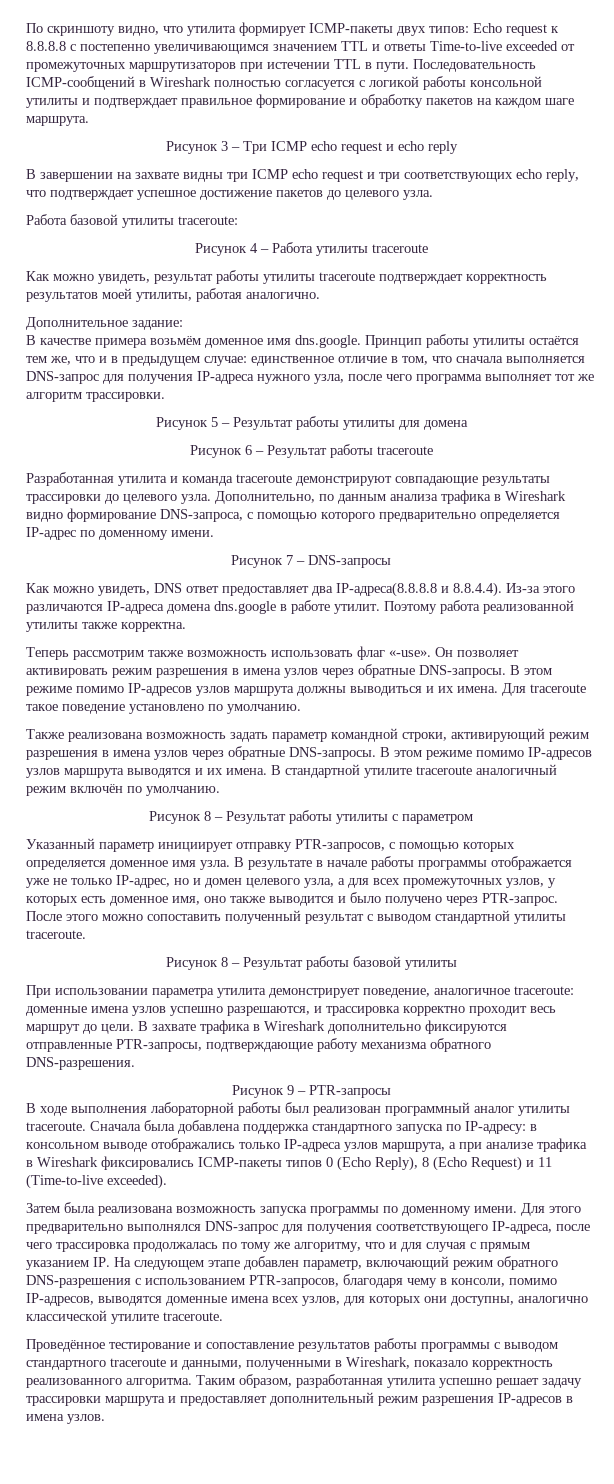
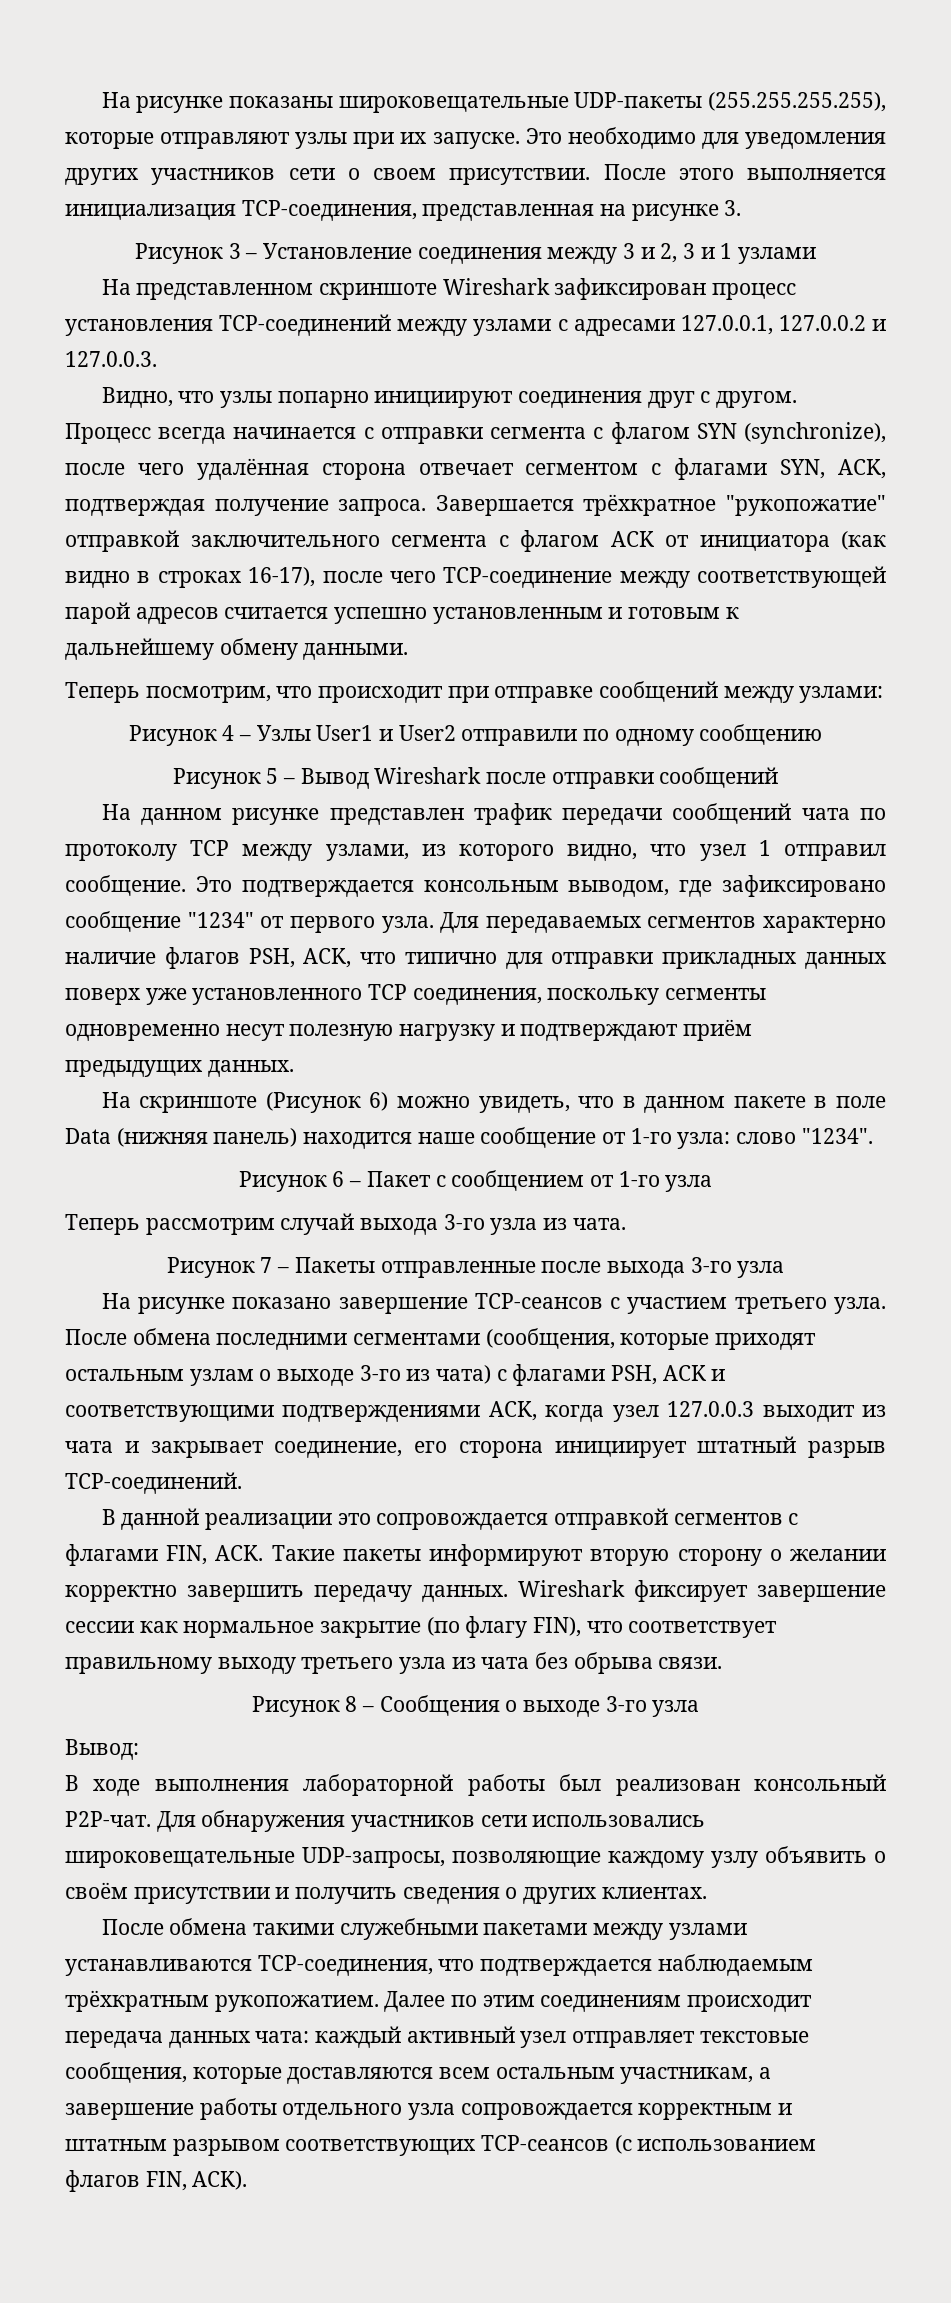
- По скриншоту видно, что утилита формирует ICMP-пакеты двух типов: Echo request к 8.8.8.8 с постепенно увеличивающимся значением TTL и ответы Time-to-live exceeded от промежуточных маршрутизаторов при истечении TTL в пути. Последовательность ICMP-сообщений в Wireshark полностью согласуется с логикой работы консольной утилиты и подтверждает правильное формирование и обработку пакетов на каждом шаге маршрута.
- Рисунок 3 – Три ICMP echo request и echo reply
- В завершении на захвате видны три ICMP echo request и три соответствующих echo reply, что подтверждает успешное достижение пакетов до целевого узла.
- Работа базовой утилиты traceroute:
- Рисунок 4 – Работа утилиты traceroute
- Как можно увидеть, результат работы утилиты traceroute подтверждает корректность результатов моей утилиты, работая аналогично.
- Дополнительное задание:
- В качестве примера возьмём доменное имя dns.google. Принцип работы утилиты остаётся тем же, что и в предыдущем случае: единственное отличие в том, что сначала выполняется DNS-запрос для получения IP-адреса нужного узла, после чего программа выполняет тот же алгоритм трассировки.
- Рисунок 5 – Результат работы утилиты для домена
- Рисунок 6 – Результат работы traceroute
- Разработанная утилита и команда traceroute демонстрируют совпадающие результаты трассировки до целевого узла. Дополнительно, по данным анализа трафика в Wireshark видно формирование DNS-запроса, с помощью которого предварительно определяется IP-адрес по доменному имени.
- Рисунок 7 – DNS-запросы
- Как можно увидеть, DNS ответ предоставляет два IP-адреса(8.8.8.8 и 8.8.4.4). Из-за этого различаются IP-адреса домена dns.google в работе утилит. Поэтому работа реализованной утилиты также корректна.
- Теперь рассмотрим также возможность использовать флаг «-use». Он позволяет активировать режим разрешения в имена узлов через обратные DNS-запросы. В этом режиме помимо IP-адресов узлов маршрута должны выводиться и их имена. Для traceroute такое поведение установлено по умолчанию.
- Также реализована возможность задать параметр командной строки, активирующий режим разрешения в имена узлов через обратные DNS-запросы. В этом режиме помимо IP-адресов узлов маршрута выводятся и их имена. В стандартной утилите traceroute аналогичный режим включён по умолчанию.
- Рисунок 8 – Результат работы утилиты с параметром
- Указанный параметр инициирует отправку PTR-запросов, с помощью которых определяется доменное имя узла. В результате в начале работы программы отображается уже не только IP-адрес, но и домен целевого узла, а для всех промежуточных узлов, у которых есть доменное имя, оно также выводится и было получено через PTR-запрос. После этого можно сопоставить полученный результат с выводом стандартной утилиты traceroute.
- Рисунок 8 – Результат работы базовой утилиты
- При использовании параметра утилита демонстрирует поведение, аналогичное traceroute: доменные имена узлов успешно разрешаются, и трассировка корректно проходит весь маршрут до цели. В захвате трафика в Wireshark дополнительно фиксируются отправленные PTR-запросы, подтверждающие работу механизма обратного DNS-разрешения.
- Рисунок 9 – PTR-запросы
+ На рисунке показаны широковещательные UDP-пакеты (255.255.255.255), которые отправляют узлы при их запуске. Это необходимо для уведомления других участников сети о своем присутствии. После этого выполняется инициализация TCP-соединения, представленная на рисунке 3.
+ Рисунок 3 – Установление соединения между 3 и 2, 3 и 1 узлами
+ На представленном скриншоте Wireshark зафиксирован процесс установления TCP-соединений между узлами с адресами 127.0.0.1, 127.0.0.2 и 127.0.0.3.
+ Видно, что узлы попарно инициируют соединения друг с другом. Процесс всегда начинается с отправки сегмента с флагом SYN (synchronize), после чего удалённая сторона отвечает сегментом с флагами SYN, ACK, подтверждая получение запроса. Завершается трёхкратное "рукопожатие" отправкой заключительного сегмента с флагом ACK от инициатора (как видно в строках 16-17), после чего TCP-соединение между соответствующей парой адресов считается успешно установленным и готовым к дальнейшему обмену данными.
+ Теперь посмотрим, что происходит при отправке сообщений между узлами:
+ Рисунок 4 – Узлы User1 и User2 отправили по одному сообщению
+ Рисунок 5 – Вывод Wireshark после отправки сообщений
+ На данном рисунке представлен трафик передачи сообщений чата по протоколу TCP между узлами, из которого видно, что узел 1 отправил сообщение. Это подтверждается консольным выводом, где зафиксировано сообщение "1234" от первого узла. Для передаваемых сегментов характерно наличие флагов PSH, ACK, что типично для отправки прикладных данных поверх уже установленного TCP соединения, поскольку сегменты одновременно несут полезную нагрузку и подтверждают приём предыдущих данных.
+ На скриншоте (Рисунок 6) можно увидеть, что в данном пакете в поле Data (нижняя панель) находится наше сообщение от 1-го узла: слово "1234".
+ Рисунок 6 – Пакет с сообщением от 1-го узла
+ Теперь рассмотрим случай выхода 3-го узла из чата.
+ Рисунок 7 – Пакеты отправленные после выхода 3-го узла
+ На рисунке показано завершение TCP-сеансов с участием третьего узла. После обмена последними сегментами (сообщения, которые приходят остальным узлам о выходе 3-го из чата) с флагами PSH, ACK и соответствующими подтверждениями ACK, когда узел 127.0.0.3 выходит из чата и закрывает соединение, его сторона инициирует штатный разрыв TCP-соединений.
+ В данной реализации это сопровождается отправкой сегментов с флагами FIN, ACK. Такие пакеты информируют вторую сторону о желании корректно завершить передачу данных. Wireshark фиксирует завершение сессии как нормальное закрытие (по флагу FIN), что соответствует правильному выходу третьего узла из чата без обрыва связи.
+ Рисунок 8 – Сообщения о выходе 3-го узла
+ Вывод:
- В ходе выполнения лабораторной работы был реализован программный аналог утилиты traceroute. Сначала была добавлена поддержка стандартного запуска по IP-адресу: в консольном выводе отображались только IP-адреса узлов маршрута, а при анализе трафика в Wireshark фиксировались ICMP-пакеты типов 0 (Echo Reply), 8 (Echo Request) и 11 (Time-to-live exceeded).
- Затем была реализована возможность запуска программы по доменному имени. Для этого предварительно выполнялся DNS-запрос для получения соответствующего IP-адреса, после чего трассировка продолжалась по тому же алгоритму, что и для случая с прямым указанием IP. На следующем этапе добавлен параметр, включающий режим обратного DNS-разрешения с использованием PTR-запросов, благодаря чему в консоли, помимо IP-адресов, выводятся доменные имена всех узлов, для которых они доступны, аналогично классической утилите traceroute.
- Проведённое тестирование и сопоставление результатов работы программы с выводом стандартного traceroute и данными, полученными в Wireshark, показало корректность реализованного алгоритма. Таким образом, разработанная утилита успешно решает задачу трассировки маршрута и предоставляет дополнительный режим разрешения IP-адресов в имена узлов.
+ В ходе выполнения лабораторной работы был реализован консольный P2P-чат. Для обнаружения участников сети использовались широковещательные UDP-запросы, позволяющие каждому узлу объявить о своём присутствии и получить сведения о других клиентах.
+ После обмена такими служебными пакетами между узлами устанавливаются TCP-соединения, что подтверждается наблюдаемым трёхкратным рукопожатием. Далее по этим соединениям происходит передача данных чата: каждый активный узел отправляет текстовые сообщения, которые доставляются всем остальным участникам, а завершение работы отдельного узла сопровождается корректным и штатным разрывом соответствующих TCP-сеансов (с использованием флагов FIN, ACK).

